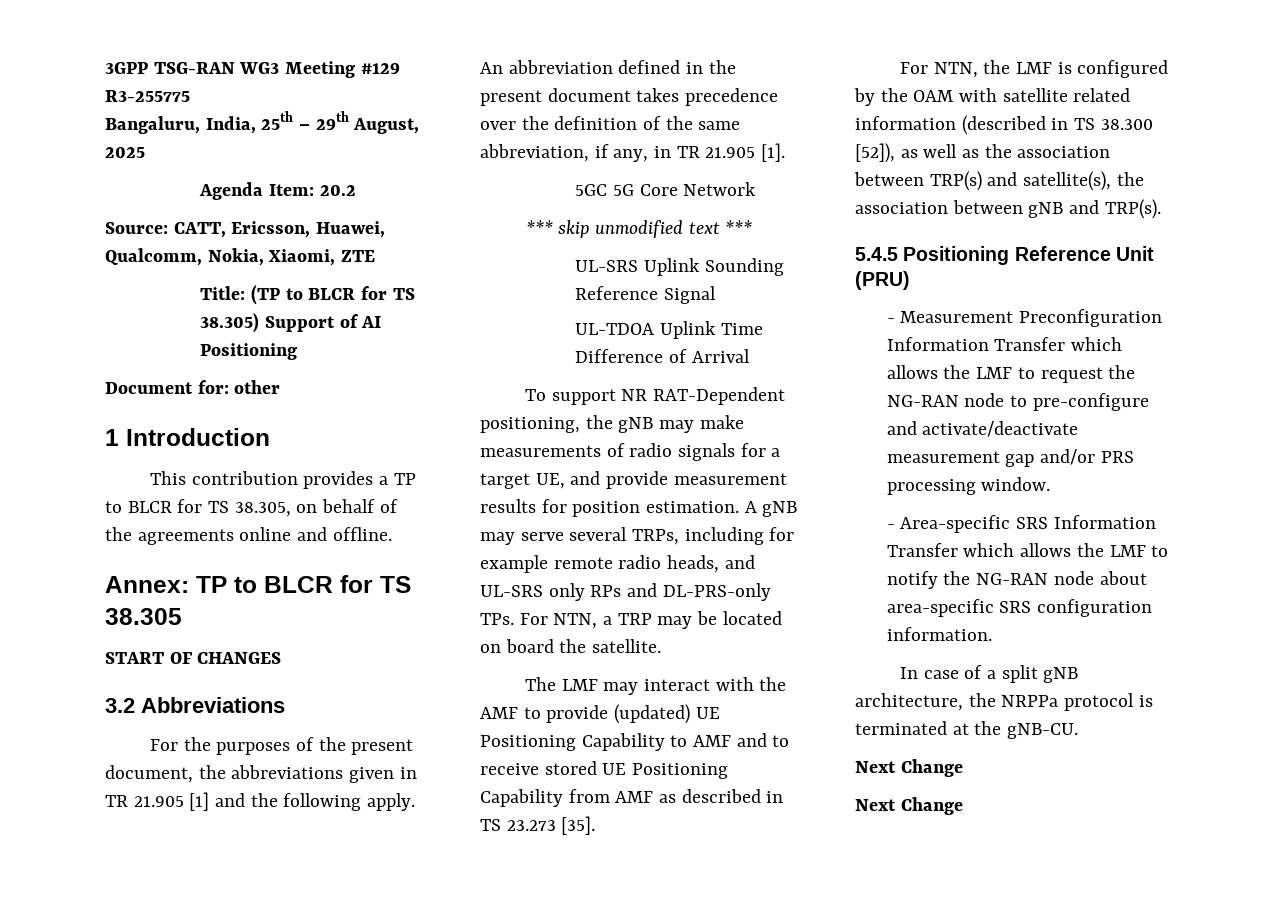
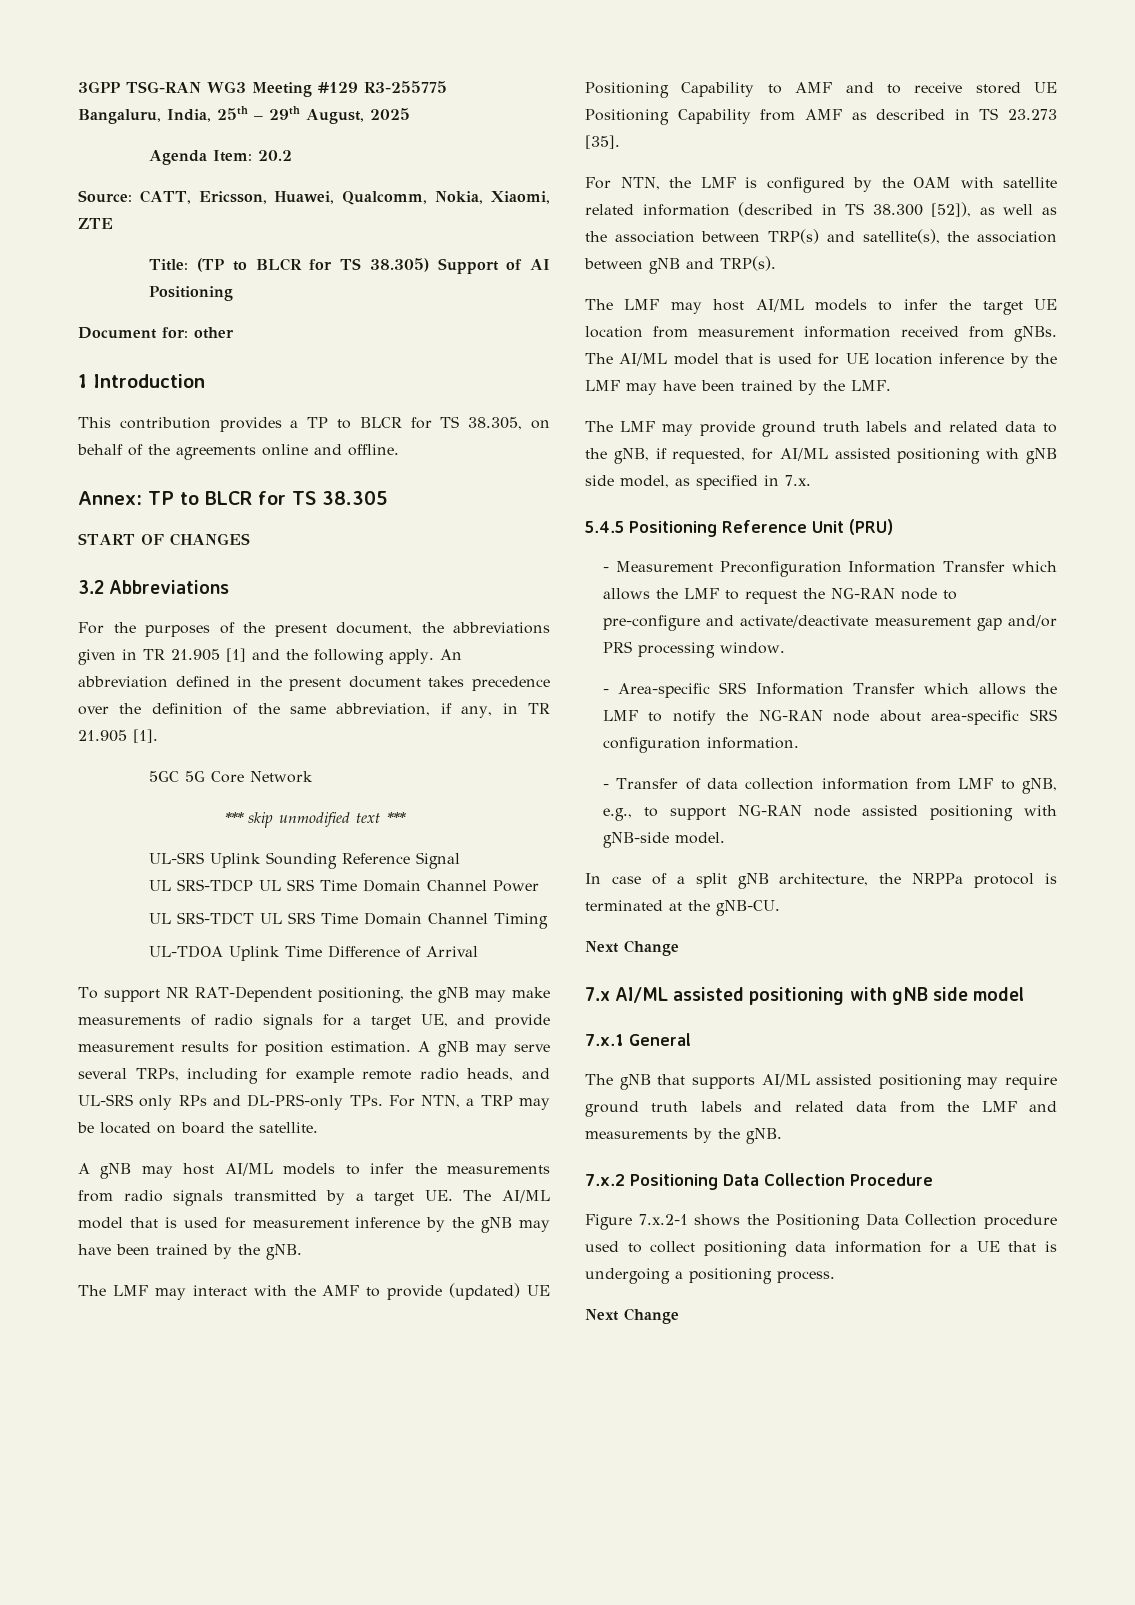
+ UL SRS-TDCP UL SRS Time Domain Channel Power
+ UL SRS-TDCT UL SRS Time Domain Channel Timing
+ A gNB may host AI/ML models to infer the measurements from radio signals transmitted by a target UE. The AI/ML model that is used for measurement inference by the gNB may have been trained by the gNB.
+ The LMF may host AI/ML models to infer the target UE location from measurement information received from gNBs. The AI/ML model that is used for UE location inference by the LMF may have been trained by the LMF.
+ The LMF may provide ground truth labels and related data to the gNB, if requested, for AI/ML assisted positioning with gNB side model, as specified in 7.x.
+ - Transfer of data collection information from LMF to gNB, e.g., to support NG-RAN node assisted positioning with gNB-side model.
+ 7.x AI/ML assisted positioning with gNB side model
+ 7.x.1 General
+ The gNB that supports AI/ML assisted positioning may require ground truth labels and related data from the LMF and measurements by the gNB.
+ 7.x.2 Positioning Data Collection Procedure
+ Figure 7.x.2-1 shows the Positioning Data Collection procedure used to collect positioning data information for a UE that is undergoing a positioning process.

